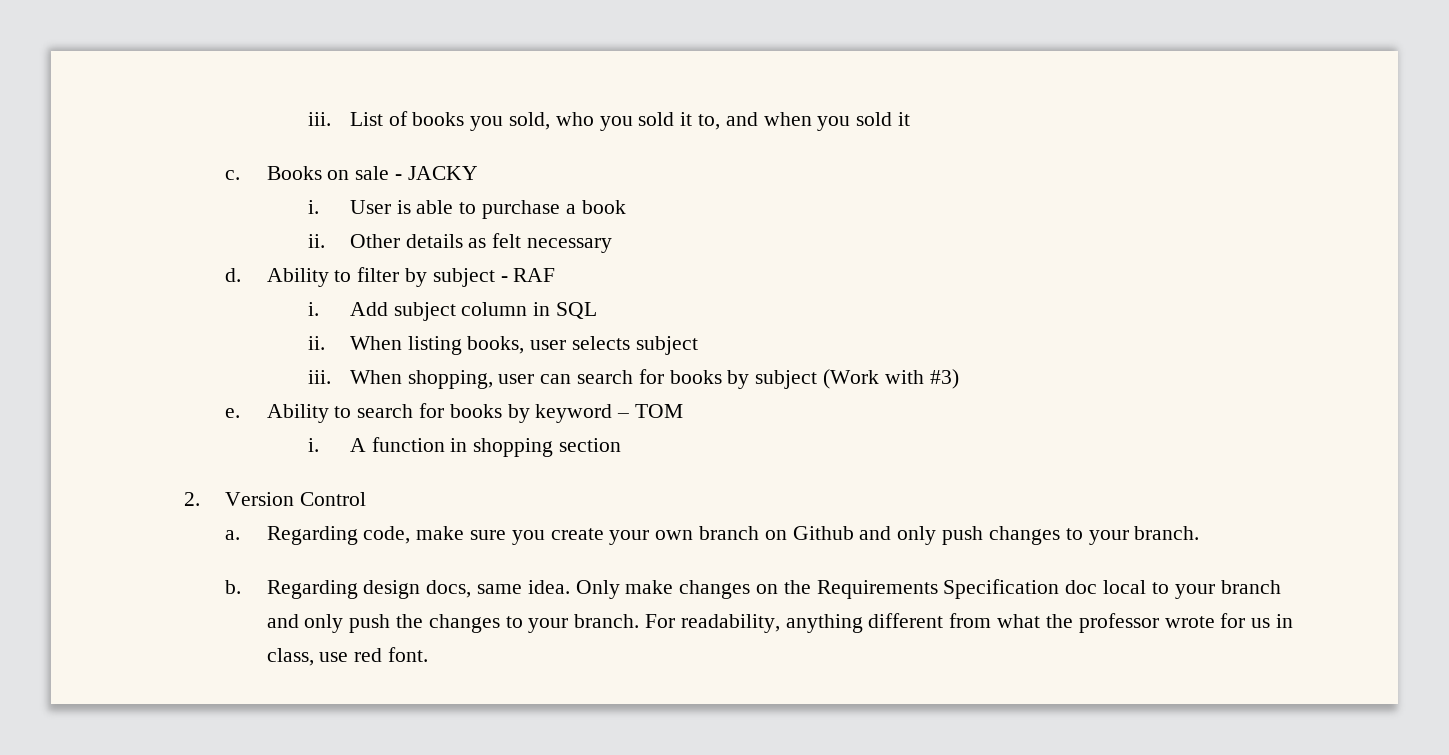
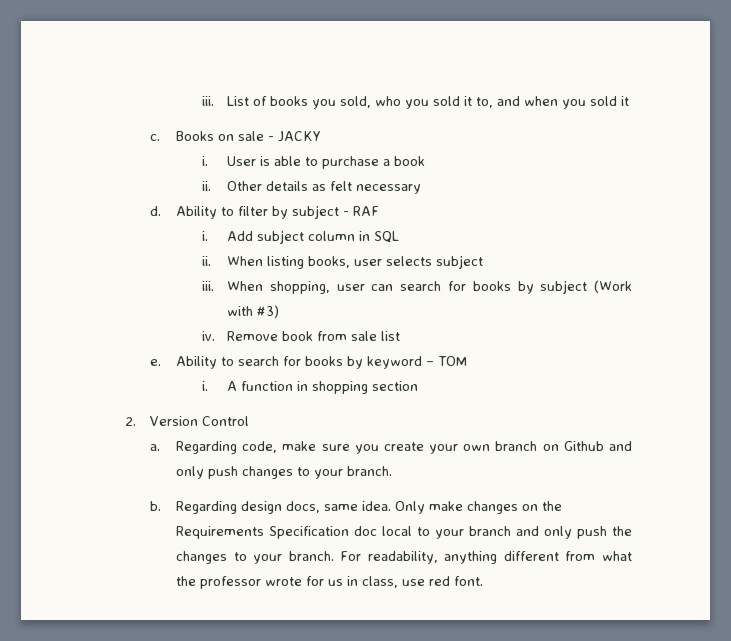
+ iv. Remove book from sale list

